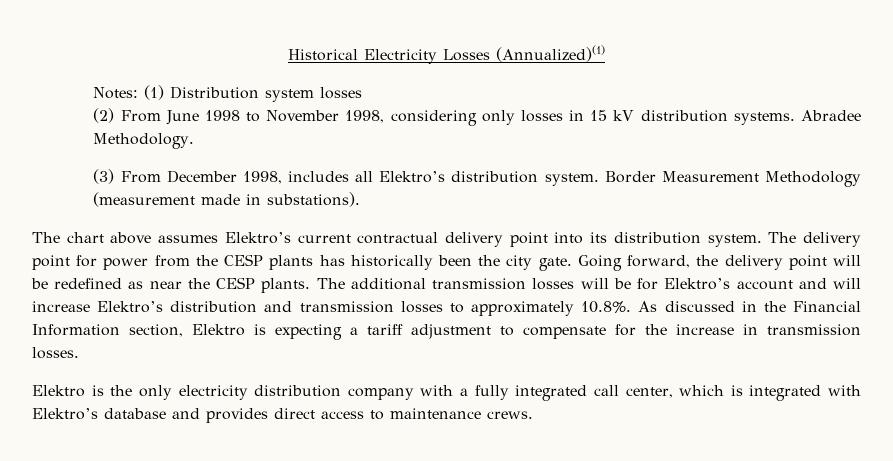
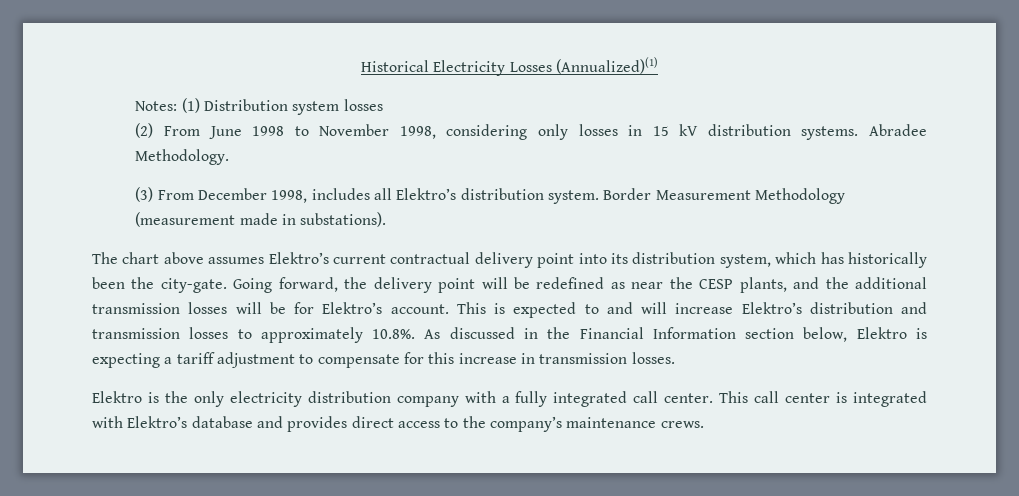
- The chart above assumes Elektro’s current contractual delivery point into its distribution system. The delivery point for power from the CESP plants has historically been the city gate.
+ The chart above assumes Elektro’s current contractual delivery point into its distribution system, which has historically been the city-gate.
- Going forward, the delivery point will be redefined as near the CESP plants. The additional transmission losses will be for Elektro’s account and will increase Elektro’s distribution and transmission losses to approximately 10.8%. As discussed in the Financial Information section, Elektro is expecting a tariff adjustment to compensate for the increase in transmission losses.
+ Going forward, the delivery point will be redefined as near the CESP plants, and the additional transmission losses will be for Elektro’s account. This is expected to and will increase Elektro’s distribution and transmission losses to approximately 10.8%. As discussed in the Financial Information section below, Elektro is expecting a tariff adjustment to compensate for this increase in transmission losses.
- Elektro is the only electricity distribution company with a fully integrated call center, which is integrated with Elektro’s database and provides direct access to maintenance crews.
+ Elektro is the only electricity distribution company with a fully integrated call center. This call center is integrated with Elektro’s database and provides direct access to the company’s maintenance crews.

